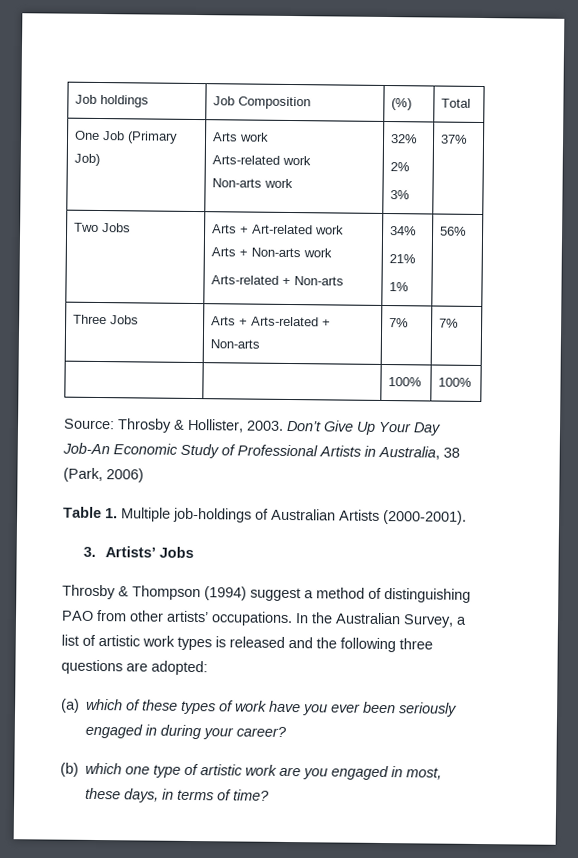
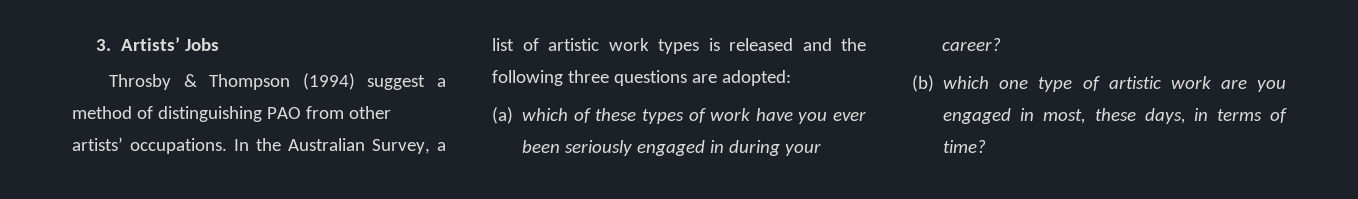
- Job holdings | Job Composition | (%) | Total
- One Job (Primary Job) | Arts work
- Arts-related work
- Non-arts work | 32%
- 2%
- 3% | 37%
- Two Jobs | Arts + Art-related work
- Arts + Non-arts work
- Arts-related + Non-arts | 34%
- 21%
- 1% | 56%
- Three Jobs | Arts + Arts-related + Non-arts | 7% | 7%
- | | 100% | 100%
- Source: Throsby & Hollister, 2003. Don’t Give Up Your Day Job-An Economic Study of Professional Artists in Australia, 38 (Park, 2006)
- Table 1. Multiple job-holdings of Australian Artists (2000-2001).

